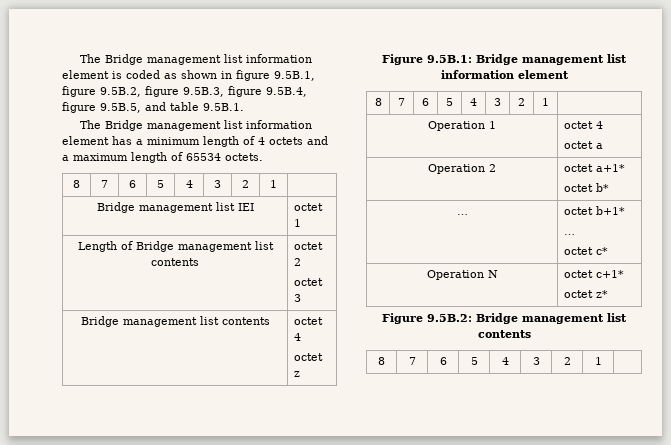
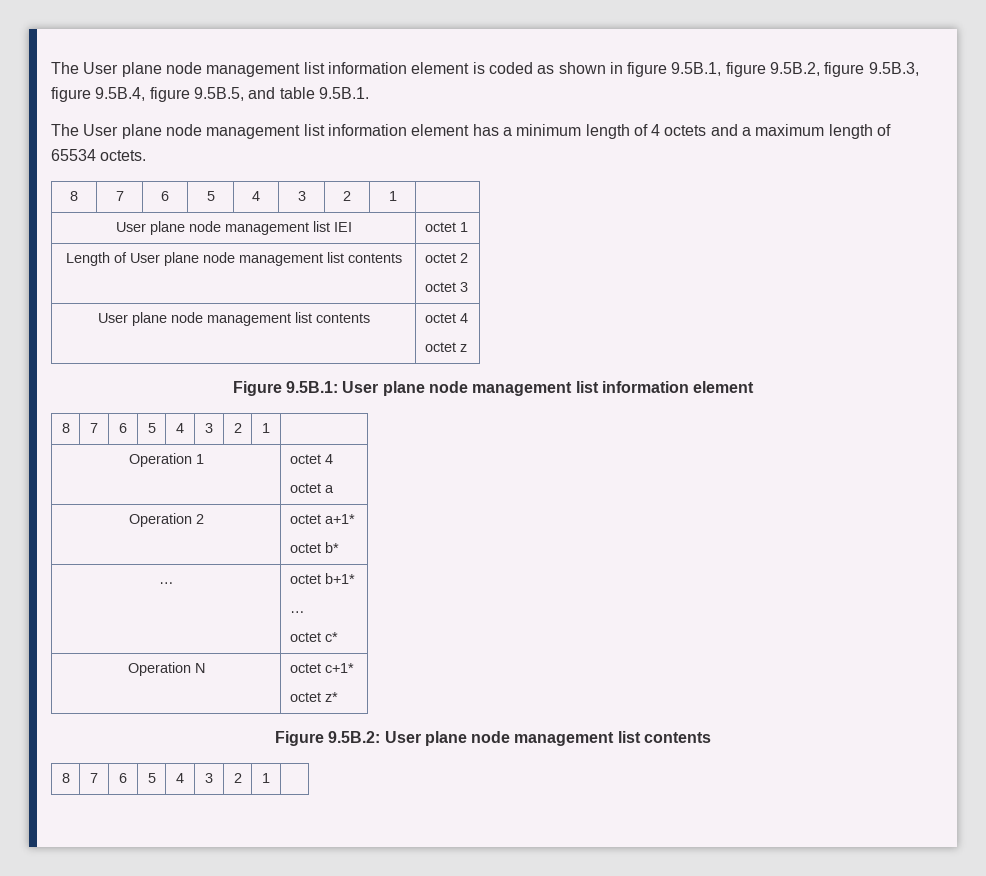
- The Bridge management list information element is coded as shown in figure 9.5B.1, figure 9.5B.2, figure 9.5B.3, figure 9.5B.4, figure 9.5B.5, and table 9.5B.1.
+ The User plane node management list information element is coded as shown in figure 9.5B.1, figure 9.5B.2, figure 9.5B.3, figure 9.5B.4, figure 9.5B.5, and table 9.5B.1.
- The Bridge management list information element has a minimum length of 4 octets and a maximum length of 65534 octets.
+ The User plane node management list information element has a minimum length of 4 octets and a maximum length of 65534 octets.
- Bridge management list IEI | octet 1
+ User plane node management list IEI | octet 1
- Length of Bridge management list contents | octet 2
+ Length of User plane node management list contents | octet 2
- Bridge management list contents | octet 4
+ User plane node management list contents | octet 4
- Figure 9.5B.1: Bridge management list information element
+ Figure 9.5B.1: User plane node management list information element
- Figure 9.5B.2: Bridge management list contents
+ Figure 9.5B.2: User plane node management list contents

